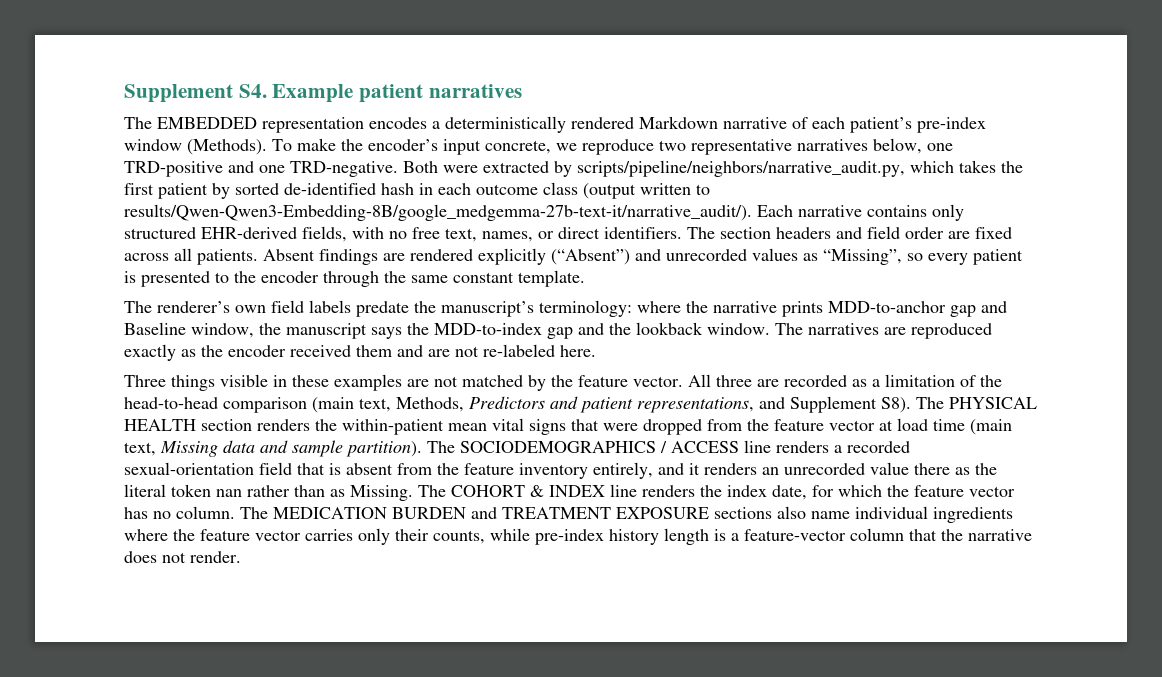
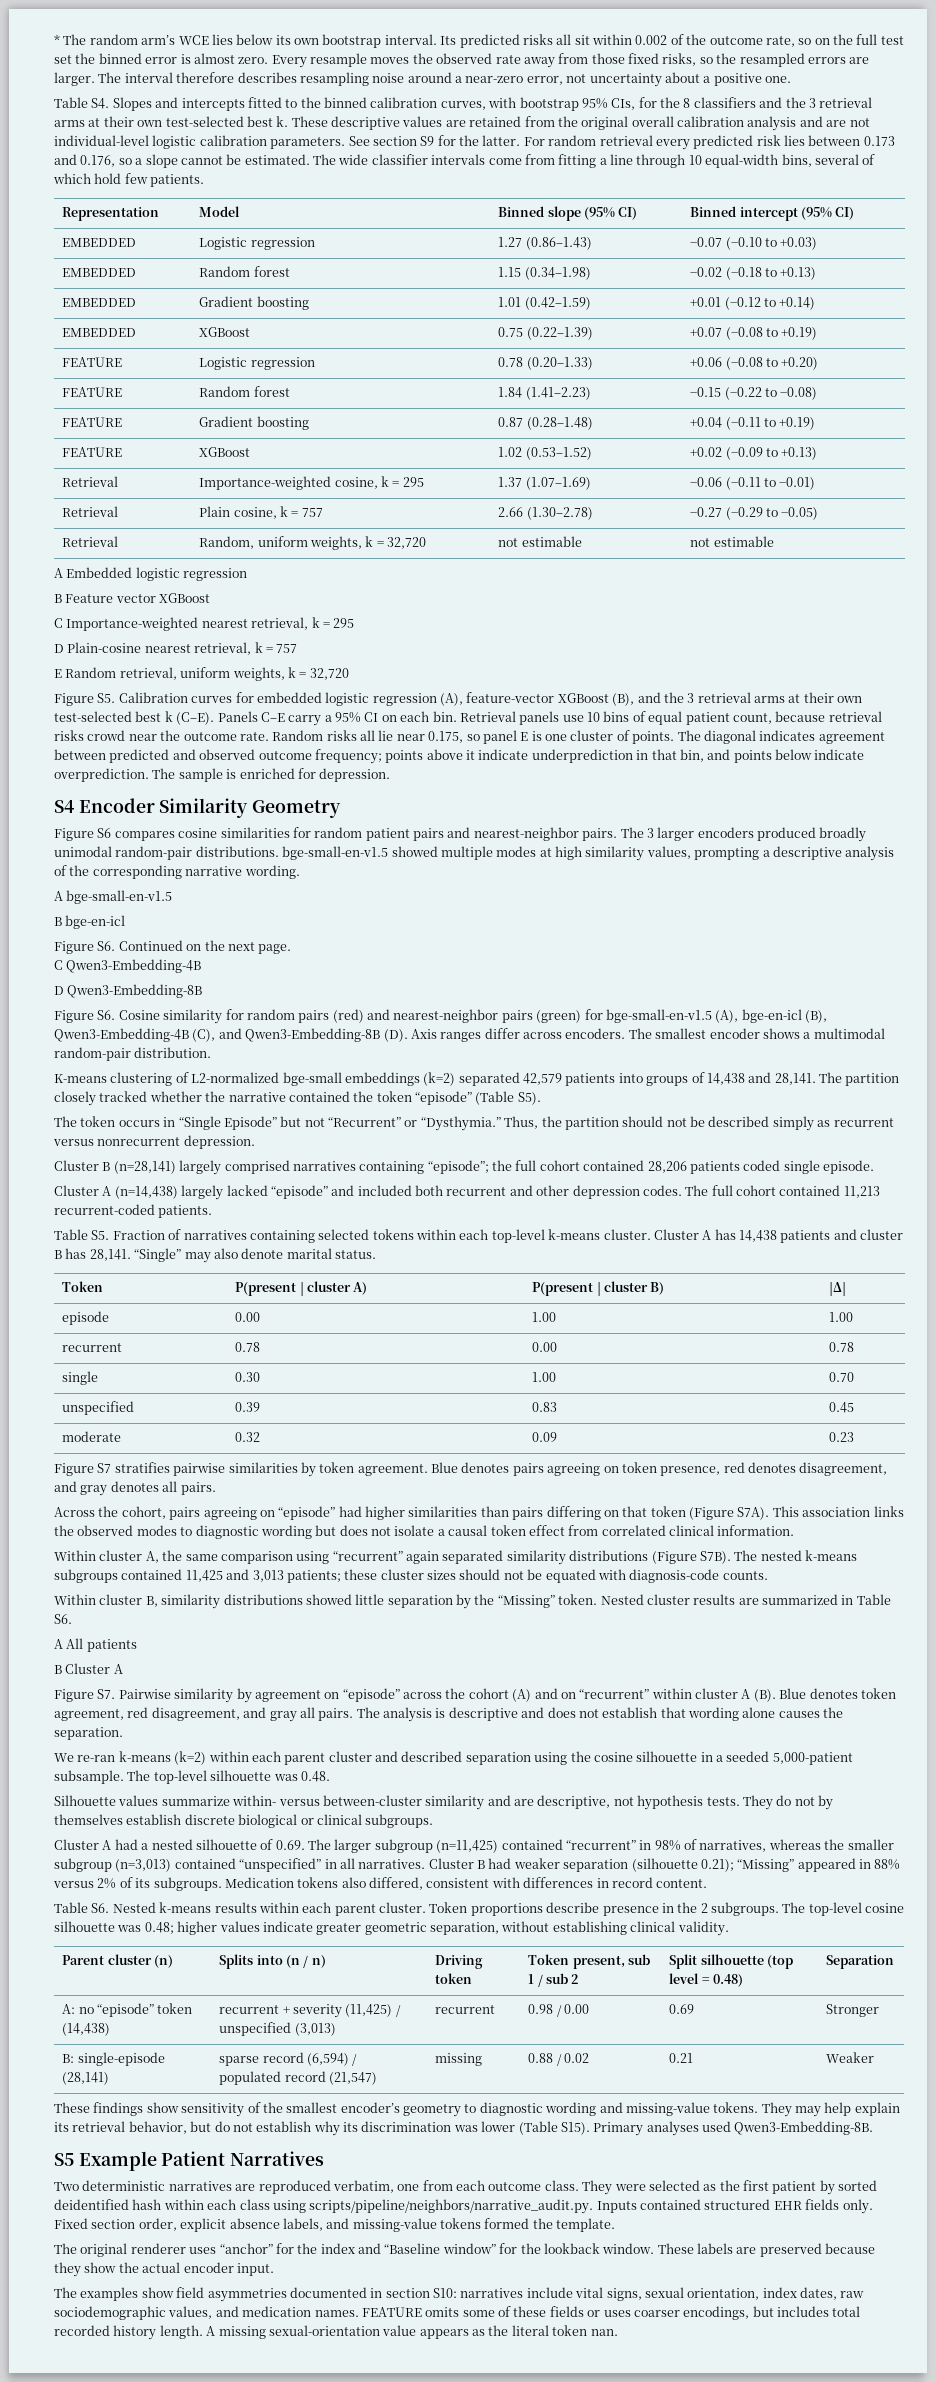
- Supplement S4. Example patient narratives
- The EMBEDDED representation encodes a deterministically rendered Markdown narrative of each patient’s pre-index window (Methods). To make the encoder’s input concrete, we reproduce two representative narratives below, one TRD-positive and one TRD-negative. Both were extracted by scripts/pipeline/neighbors/narrative_audit.py, which takes the first patient by sorted de-identified hash in each outcome class (output written to results/Qwen-Qwen3-Embedding-8B/google_medgemma-27b-text-it/narrative_audit/). Each narrative contains only structured EHR-derived fields, with no free text, names, or direct identifiers. The section headers and field order are fixed across all patients. Absent findings are rendered explicitly (“Absent”) and unrecorded values as “Missing”, so every patient is presented to the encoder through the same constant template.
- The renderer’s own field labels predate the manuscript’s terminology: where the narrative prints MDD-to-anchor gap and Baseline window, the manuscript says the MDD-to-index gap and the lookback window. The narratives are reproduced exactly as the encoder received them and are not re-labeled here.
- Three things visible in these examples are not matched by the feature vector. All three are recorded as a limitation of the head-to-head comparison (main text, Methods, Predictors and patient representations, and Supplement S8). The PHYSICAL HEALTH section renders the within-patient mean vital signs that were dropped from the feature vector at load time (main text, Missing data and sample partition). The SOCIODEMOGRAPHICS / ACCESS line renders a recorded sexual-orientation field that is absent from the feature inventory entirely, and it renders an unrecorded value there as the literal token nan rather than as Missing. The COHORT & INDEX line renders the index date, for which the feature vector has no column. The MEDICATION BURDEN and TREATMENT EXPOSURE sections also name individual ingredients where the feature vector carries only their counts, while pre-index history length is a feature-vector column that the narrative does not render.
+ * The random arm’s WCE lies below its own bootstrap interval. Its predicted risks all sit within 0.002 of the outcome rate, so on the full test set the binned error is almost zero. Every resample moves the observed rate away from those fixed risks, so the resampled errors are larger. The interval therefore describes resampling noise around a near-zero error, not uncertainty about a positive one.
+ Table S4. Slopes and intercepts fitted to the binned calibration curves, with bootstrap 95% CIs, for the 8 classifiers and the 3 retrieval arms at their own test-selected best k. These descriptive values are retained from the original overall calibration analysis and are not individual-level logistic calibration parameters. See section S9 for the latter. For random retrieval every predicted risk lies between 0.173 and 0.176, so a slope cannot be estimated. The wide classifier intervals come from fitting a line through 10 equal-width bins, several of which hold few patients.
+ Representation | Model | Binned slope (95% CI) | Binned intercept (95% CI)
+ EMBEDDED | Logistic regression | 1.27 (0.86–1.43) | −0.07 (−0.10 to +0.03)
+ EMBEDDED | Random forest | 1.15 (0.34–1.98) | −0.02 (−0.18 to +0.13)
+ EMBEDDED | Gradient boosting | 1.01 (0.42–1.59) | +0.01 (−0.12 to +0.14)
+ EMBEDDED | XGBoost | 0.75 (0.22–1.39) | +0.07 (−0.08 to +0.19)
+ FEATURE | Logistic regression | 0.78 (0.20–1.33) | +0.06 (−0.08 to +0.20)
+ FEATURE | Random forest | 1.84 (1.41–2.23) | −0.15 (−0.22 to −0.08)
+ FEATURE | Gradient boosting | 0.87 (0.28–1.48) | +0.04 (−0.11 to +0.19)
+ FEATURE | XGBoost | 1.02 (0.53–1.52) | +0.02 (−0.09 to +0.13)
+ Retrieval | Importance-weighted cosine, k = 295 | 1.37 (1.07–1.69) | −0.06 (−0.11 to −0.01)
+ Retrieval | Plain cosine, k = 757 | 2.66 (1.30–2.78) | −0.27 (−0.29 to −0.05)
+ Retrieval | Random, uniform weights, k = 32,720 | not estimable | not estimable
+ A Embedded logistic regression
+ B Feature vector XGBoost
+ C Importance-weighted nearest retrieval, k = 295
+ D Plain-cosine nearest retrieval, k = 757
+ E Random retrieval, uniform weights, k = 32,720
+ Figure S5. Calibration curves for embedded logistic regression (A), feature-vector XGBoost (B), and the 3 retrieval arms at their own test-selected best k (C–E). Panels C–E carry a 95% CI on each bin. Retrieval panels use 10 bins of equal patient count, because retrieval risks crowd near the outcome rate. Random risks all lie near 0.175, so panel E is one cluster of points. The diagonal indicates agreement between predicted and observed outcome frequency; points above it indicate underprediction in that bin, and points below indicate overprediction. The sample is enriched for depression.
+ S4 Encoder Similarity Geometry
+ Figure S6 compares cosine similarities for random patient pairs and nearest-neighbor pairs. The 3 larger encoders produced broadly unimodal random-pair distributions. bge-small-en-v1.5 showed multiple modes at high similarity values, prompting a descriptive analysis of the corresponding narrative wording.
+ A bge-small-en-v1.5
+ B bge-en-icl
+ Figure S6. Continued on the next page.
+ C Qwen3-Embedding-4B
+ D Qwen3-Embedding-8B
+ Figure S6. Cosine similarity for random pairs (red) and nearest-neighbor pairs (green) for bge-small-en-v1.5 (A), bge-en-icl (B), Qwen3-Embedding-4B (C), and Qwen3-Embedding-8B (D). Axis ranges differ across encoders. The smallest encoder shows a multimodal random-pair distribution.
+ K-means clustering of L2-normalized bge-small embeddings (k=2) separated 42,579 patients into groups of 14,438 and 28,141. The partition closely tracked whether the narrative contained the token “episode” (Table S5).
+ The token occurs in “Single Episode” but not “Recurrent” or “Dysthymia.” Thus, the partition should not be described simply as recurrent versus nonrecurrent depression.
+ Cluster B (n=28,141) largely comprised narratives containing “episode”; the full cohort contained 28,206 patients coded single episode.
+ Cluster A (n=14,438) largely lacked “episode” and included both recurrent and other depression codes. The full cohort contained 11,213 recurrent-coded patients.
+ Table S5. Fraction of narratives containing selected tokens within each top-level k-means cluster. Cluster A has 14,438 patients and cluster B has 28,141. “Single” may also denote marital status.
+ Token | P(present | cluster A) | P(present | cluster B) | |Δ|
+ episode | 0.00 | 1.00 | 1.00
+ recurrent | 0.78 | 0.00 | 0.78
+ single | 0.30 | 1.00 | 0.70
+ unspecified | 0.39 | 0.83 | 0.45
+ moderate | 0.32 | 0.09 | 0.23
+ Figure S7 stratifies pairwise similarities by token agreement. Blue denotes pairs agreeing on token presence, red denotes disagreement, and gray denotes all pairs.
+ Across the cohort, pairs agreeing on “episode” had higher similarities than pairs differing on that token (Figure S7A). This association links the observed modes to diagnostic wording but does not isolate a causal token effect from correlated clinical information.
+ Within cluster A, the same comparison using “recurrent” again separated similarity distributions (Figure S7B). The nested k-means subgroups contained 11,425 and 3,013 patients; these cluster sizes should not be equated with diagnosis-code counts.
+ Within cluster B, similarity distributions showed little separation by the “Missing” token. Nested cluster results are summarized in Table S6.
+ A All patients
+ B Cluster A
+ Figure S7. Pairwise similarity by agreement on “episode” across the cohort (A) and on “recurrent” within cluster A (B). Blue denotes token agreement, red disagreement, and gray all pairs. The analysis is descriptive and does not establish that wording alone causes the separation.
+ We re-ran k-means (k=2) within each parent cluster and described separation using the cosine silhouette in a seeded 5,000-patient subsample. The top-level silhouette was 0.48.
+ Silhouette values summarize within- versus between-cluster similarity and are descriptive, not hypothesis tests. They do not by themselves establish discrete biological or clinical subgroups.
+ Cluster A had a nested silhouette of 0.69. The larger subgroup (n=11,425) contained “recurrent” in 98% of narratives, whereas the smaller subgroup (n=3,013) contained “unspecified” in all narratives. Cluster B had weaker separation (silhouette 0.21); “Missing” appeared in 88% versus 2% of its subgroups. Medication tokens also differed, consistent with differences in record content.
+ Table S6. Nested k-means results within each parent cluster. Token proportions describe presence in the 2 subgroups. The top-level cosine silhouette was 0.48; higher values indicate greater geometric separation, without establishing clinical validity.
+ Parent cluster (n) | Splits into (n / n) | Driving token | Token present, sub 1 / sub 2 | Split silhouette (top level = 0.48) | Separation
+ A: no “episode” token (14,438) | recurrent + severity (11,425) / unspecified (3,013) | recurrent | 0.98 / 0.00 | 0.69 | Stronger
+ B: single-episode (28,141) | sparse record (6,594) / populated record (21,547) | missing | 0.88 / 0.02 | 0.21 | Weaker
+ These findings show sensitivity of the smallest encoder’s geometry to diagnostic wording and missing-value tokens. They may help explain its retrieval behavior, but do not establish why its discrimination was lower (Table S15). Primary analyses used Qwen3-Embedding-8B.
+ S5 Example Patient Narratives
+ Two deterministic narratives are reproduced verbatim, one from each outcome class. They were selected as the first patient by sorted deidentified hash within each class using scripts/pipeline/neighbors/narrative_audit.py. Inputs contained structured EHR fields only. Fixed section order, explicit absence labels, and missing-value tokens formed the template.
+ The original renderer uses “anchor” for the index and “Baseline window” for the lookback window. These labels are preserved because they show the actual encoder input.
+ The examples show field asymmetries documented in section S10: narratives include vital signs, sexual orientation, index dates, raw sociodemographic values, and medication names. FEATURE omits some of these fields or uses coarser encodings, but includes total recorded history length. A missing sexual-orientation value appears as the literal token nan.

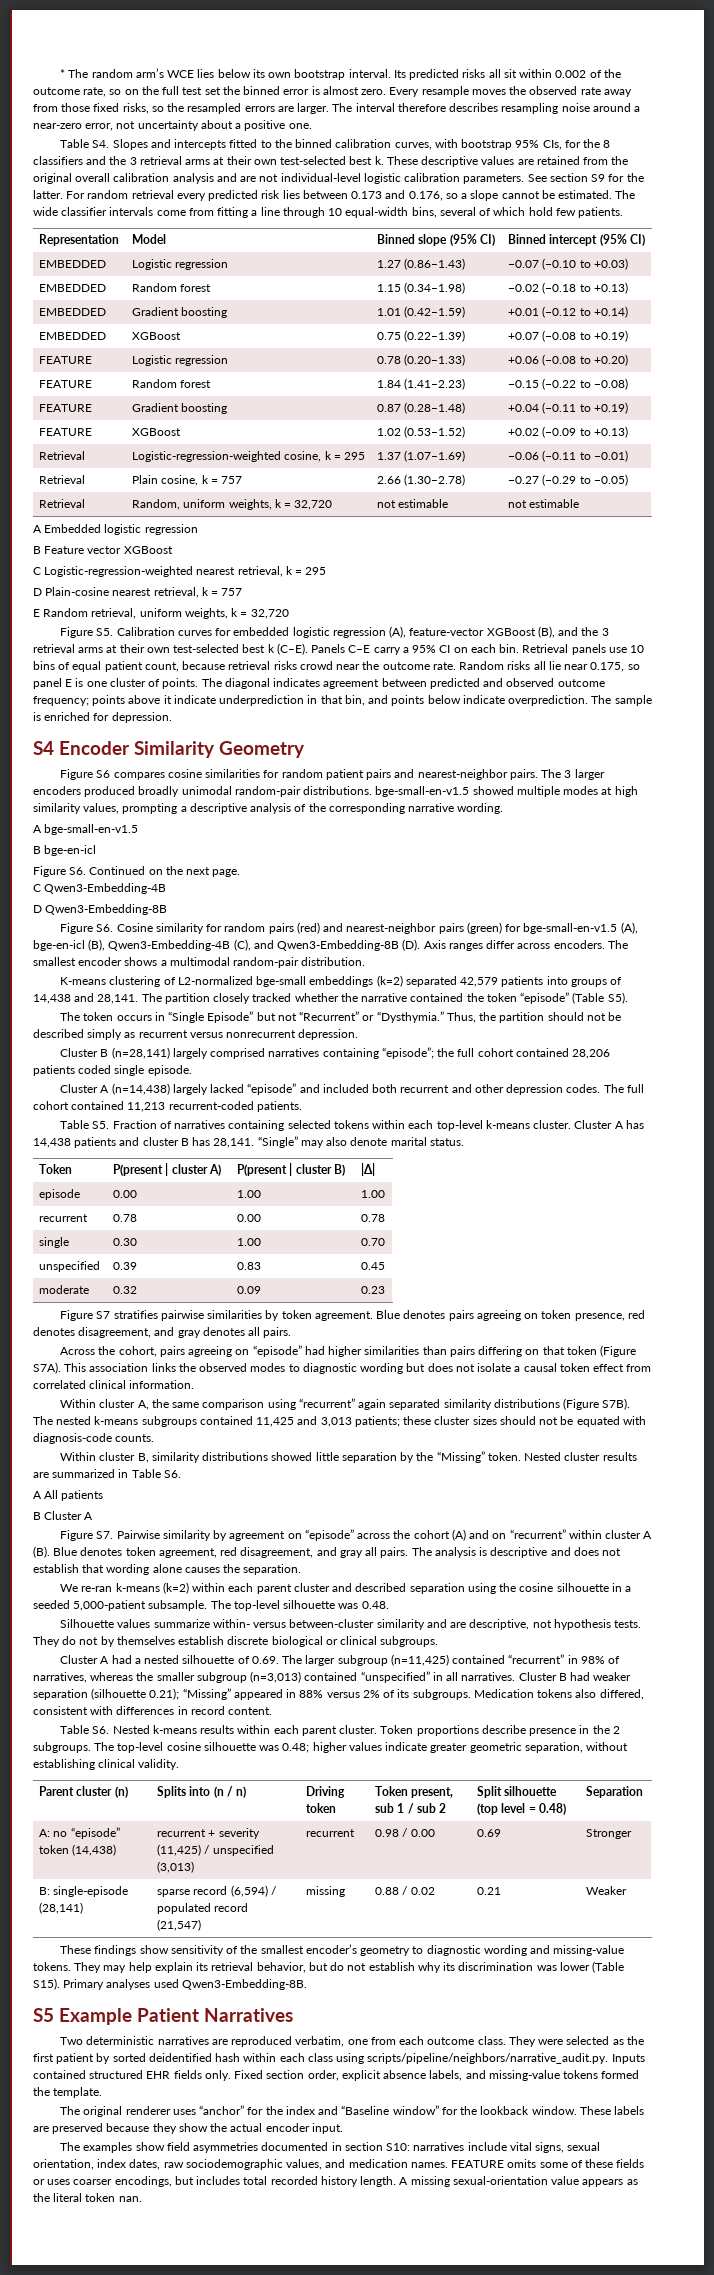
- Retrieval | Importance-weighted cosine, k = 295 | 1.37 (1.07–1.69) | −0.06 (−0.11 to −0.01)
+ Retrieval | Logistic-regression-weighted cosine, k = 295 | 1.37 (1.07–1.69) | −0.06 (−0.11 to −0.01)
- C Importance-weighted nearest retrieval, k = 295
+ C Logistic-regression-weighted nearest retrieval, k = 295

